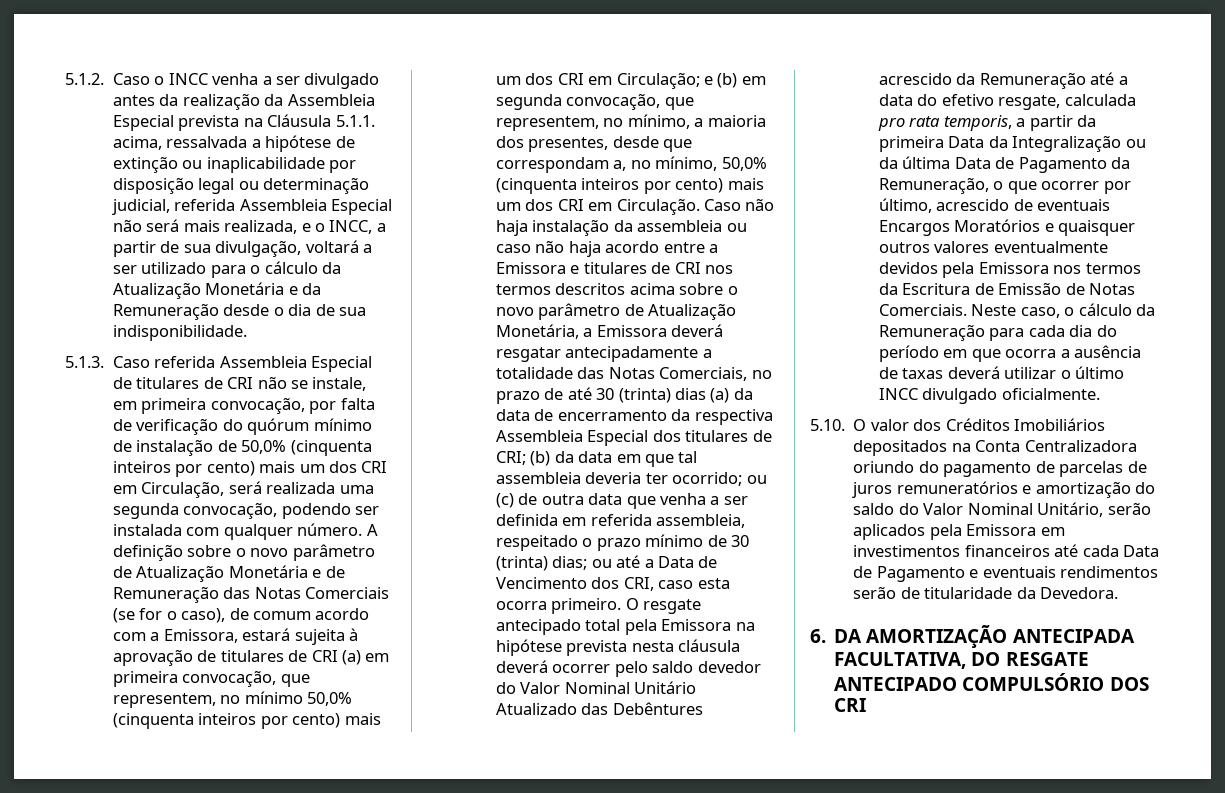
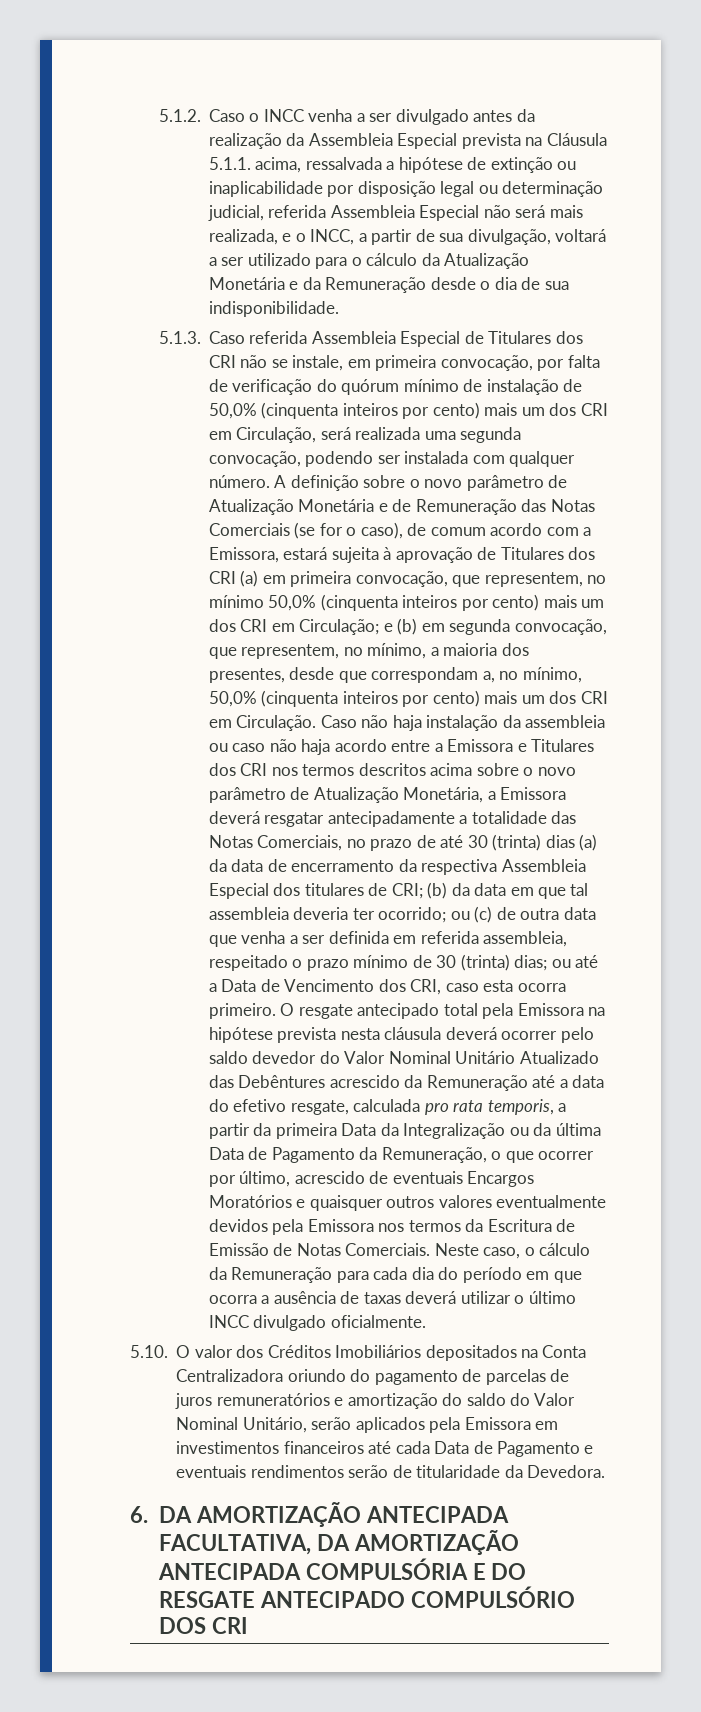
- 5.1.3. Caso referida Assembleia Especial de titulares de CRI não se instale, em primeira convocação, por falta de verificação do quórum mínimo de instalação de 50,0% (cinquenta inteiros por cento) mais um dos CRI em Circulação, será realizada uma segunda convocação, podendo ser instalada com qualquer número.
+ 5.1.3. Caso referida Assembleia Especial de Titulares dos CRI não se instale, em primeira convocação, por falta de verificação do quórum mínimo de instalação de 50,0% (cinquenta inteiros por cento) mais um dos CRI em Circulação, será realizada uma segunda convocação, podendo ser instalada com qualquer número.
- A definição sobre o novo parâmetro de Atualização Monetária e de Remuneração das Notas Comerciais (se for o caso), de comum acordo com a Emissora, estará sujeita à aprovação de titulares de CRI (a) em primeira convocação, que representem, no mínimo 50,0% (cinquenta inteiros por cento) mais um dos CRI em Circulação;
+ A definição sobre o novo parâmetro de Atualização Monetária e de Remuneração das Notas Comerciais (se for o caso), de comum acordo com a Emissora, estará sujeita à aprovação de Titulares dos CRI (a) em primeira convocação, que representem, no mínimo 50,0% (cinquenta inteiros por cento) mais um dos CRI em Circulação;
- Caso não haja instalação da assembleia ou caso não haja acordo entre a Emissora e titulares de CRI nos termos descritos acima sobre o novo parâmetro de Atualização Monetária, a Emissora deverá resgatar antecipadamente a totalidade das Notas Comerciais, no prazo de até 30 (trinta) dias (a) da data de encerramento da respectiva Assembleia Especial dos titulares de CRI;
+ Caso não haja instalação da assembleia ou caso não haja acordo entre a Emissora e Titulares dos CRI nos termos descritos acima sobre o novo parâmetro de Atualização Monetária, a Emissora deverá resgatar antecipadamente a totalidade das Notas Comerciais, no prazo de até 30 (trinta) dias (a) da data de encerramento da respectiva Assembleia Especial dos titulares de CRI;
- 6. DA AMORTIZAÇÃO ANTECIPADA FACULTATIVA, DO RESGATE ANTECIPADO COMPULSÓRIO DOS CRI
+ 6. DA AMORTIZAÇÃO ANTECIPADA FACULTATIVA, DA AMORTIZAÇÃO ANTECIPADA COMPULSÓRIA E DO RESGATE ANTECIPADO COMPULSÓRIO DOS CRI

